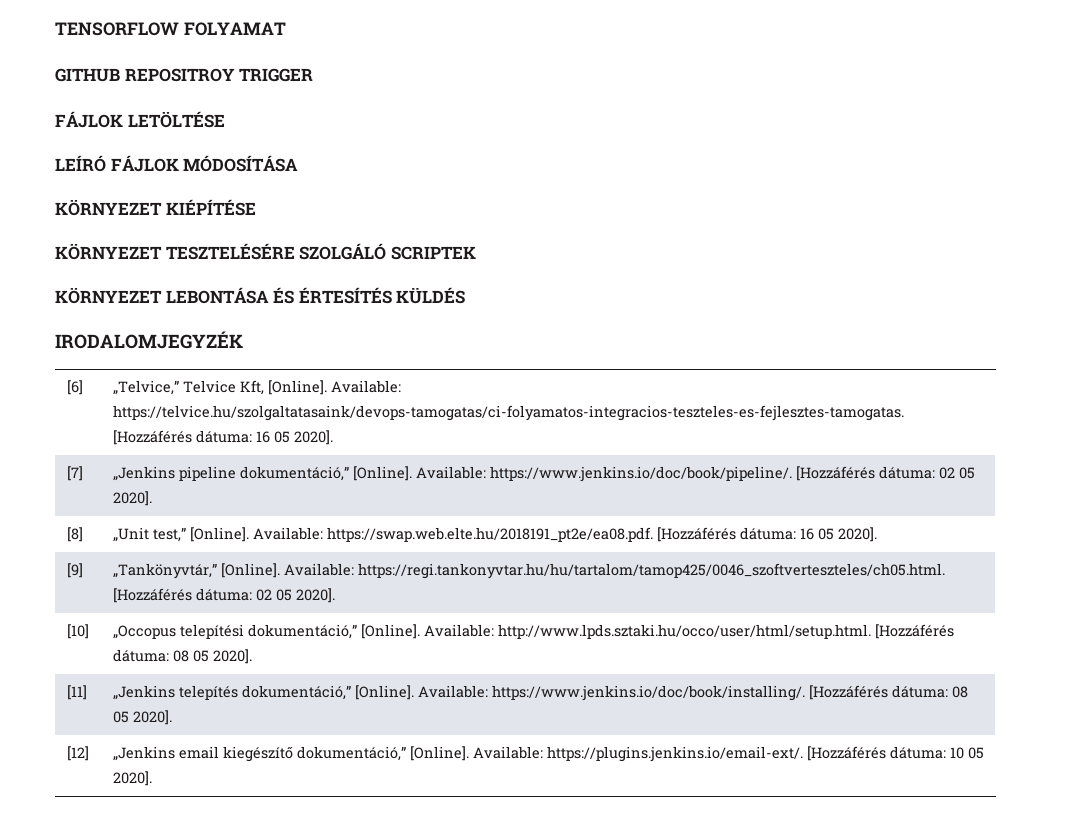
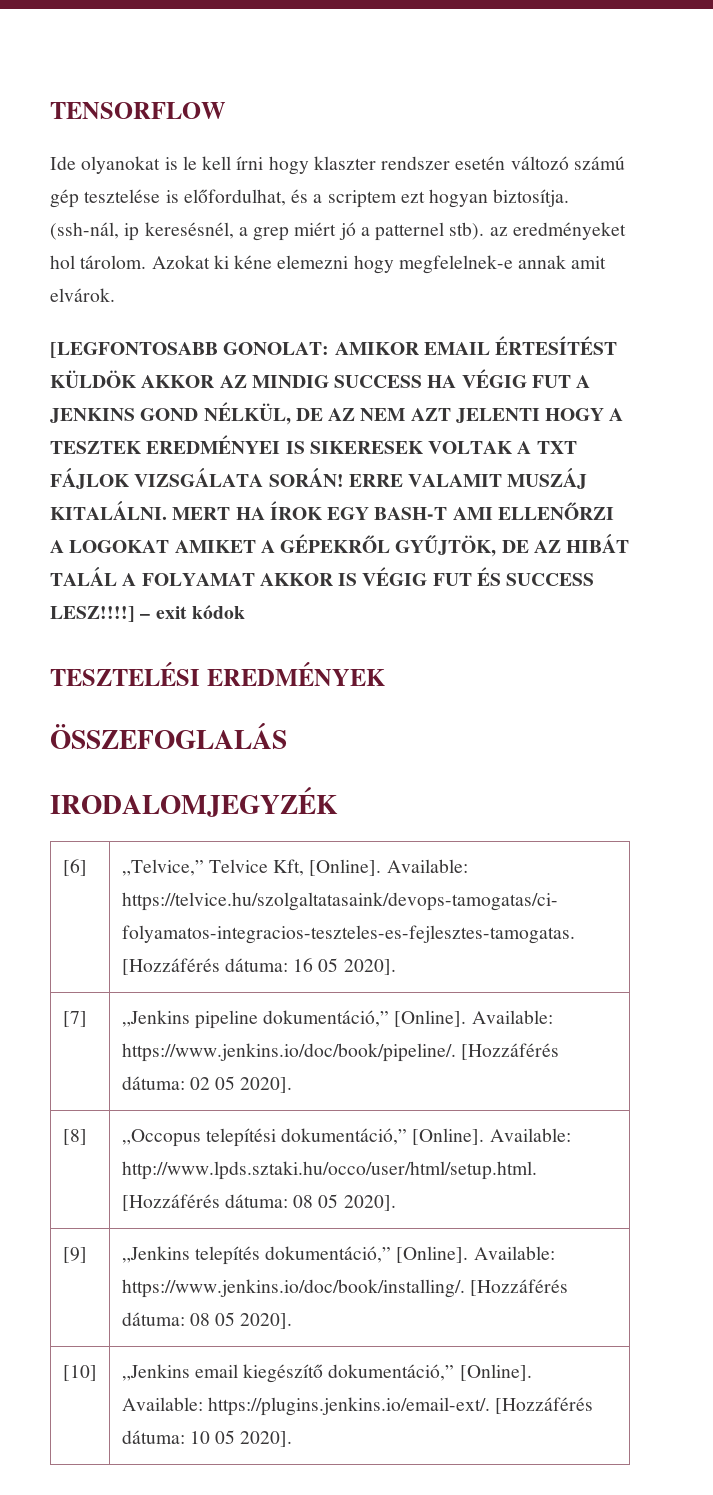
- TENSORFLOW FOLYAMAT
- GITHUB REPOSITROY TRIGGER
- FÁJLOK LETÖLTÉSE
- LEÍRÓ FÁJLOK MÓDOSÍTÁSA
- KÖRNYEZET KIÉPÍTÉSE
- KÖRNYEZET TESZTELÉSÉRE SZOLGÁLÓ SCRIPTEK
- KÖRNYEZET LEBONTÁSA ÉS ÉRTESÍTÉS KÜLDÉS
+ TENSORFLOW
+ Ide olyanokat is le kell írni hogy klaszter rendszer esetén változó számú gép tesztelése is előfordulhat, és a scriptem ezt hogyan biztosítja. (ssh-nál, ip keresésnél, a grep miért jó a patternel stb). az eredményeket hol tárolom. Azokat ki kéne elemezni hogy megfelelnek-e annak amit elvárok.
+ [LEGFONTOSABB GONOLAT: AMIKOR EMAIL ÉRTESÍTÉST KÜLDÖK AKKOR AZ MINDIG SUCCESS HA VÉGIG FUT A JENKINS GOND NÉLKÜL, DE AZ NEM AZT JELENTI HOGY A TESZTEK EREDMÉNYEI IS SIKERESEK VOLTAK A TXT FÁJLOK VIZSGÁLATA SORÁN! ERRE VALAMIT MUSZÁJ KITALÁLNI. MERT HA ÍROK EGY BASH-T AMI ELLENŐRZI A LOGOKAT AMIKET A GÉPEKRŐL GYŰJTÖK, DE AZ HIBÁT TALÁL A FOLYAMAT AKKOR IS VÉGIG FUT ÉS SUCCESS LESZ!!!!] – exit kódok
+ TESZTELÉSI EREDMÉNYEK
+ ÖSSZEFOGLALÁS
- [8] | „Unit test,” [Online]. Available: https://swap.web.elte.hu/2018191_pt2e/ea08.pdf. [Hozzáférés dátuma: 16 05 2020].
- [9] | „Tankönyvtár,” [Online]. Available: https://regi.tankonyvtar.hu/hu/tartalom/tamop425/0046_szoftverteszteles/ch05.html. [Hozzáférés dátuma: 02 05 2020].
- [10] | „Occopus telepítési dokumentáció,” [Online]. Available: http://www.lpds.sztaki.hu/occo/user/html/setup.html. [Hozzáférés dátuma: 08 05 2020].
+ [8] | „Occopus telepítési dokumentáció,” [Online]. Available: http://www.lpds.sztaki.hu/occo/user/html/setup.html. [Hozzáférés dátuma: 08 05 2020].
- [11] | „Jenkins telepítés dokumentáció,” [Online]. Available: https://www.jenkins.io/doc/book/installing/. [Hozzáférés dátuma: 08 05 2020].
+ [9] | „Jenkins telepítés dokumentáció,” [Online]. Available: https://www.jenkins.io/doc/book/installing/. [Hozzáférés dátuma: 08 05 2020].
- [12] | „Jenkins email kiegészítő dokumentáció,” [Online]. Available: https://plugins.jenkins.io/email-ext/. [Hozzáférés dátuma: 10 05 2020].
+ [10] | „Jenkins email kiegészítő dokumentáció,” [Online]. Available: https://plugins.jenkins.io/email-ext/. [Hozzáférés dátuma: 10 05 2020].

